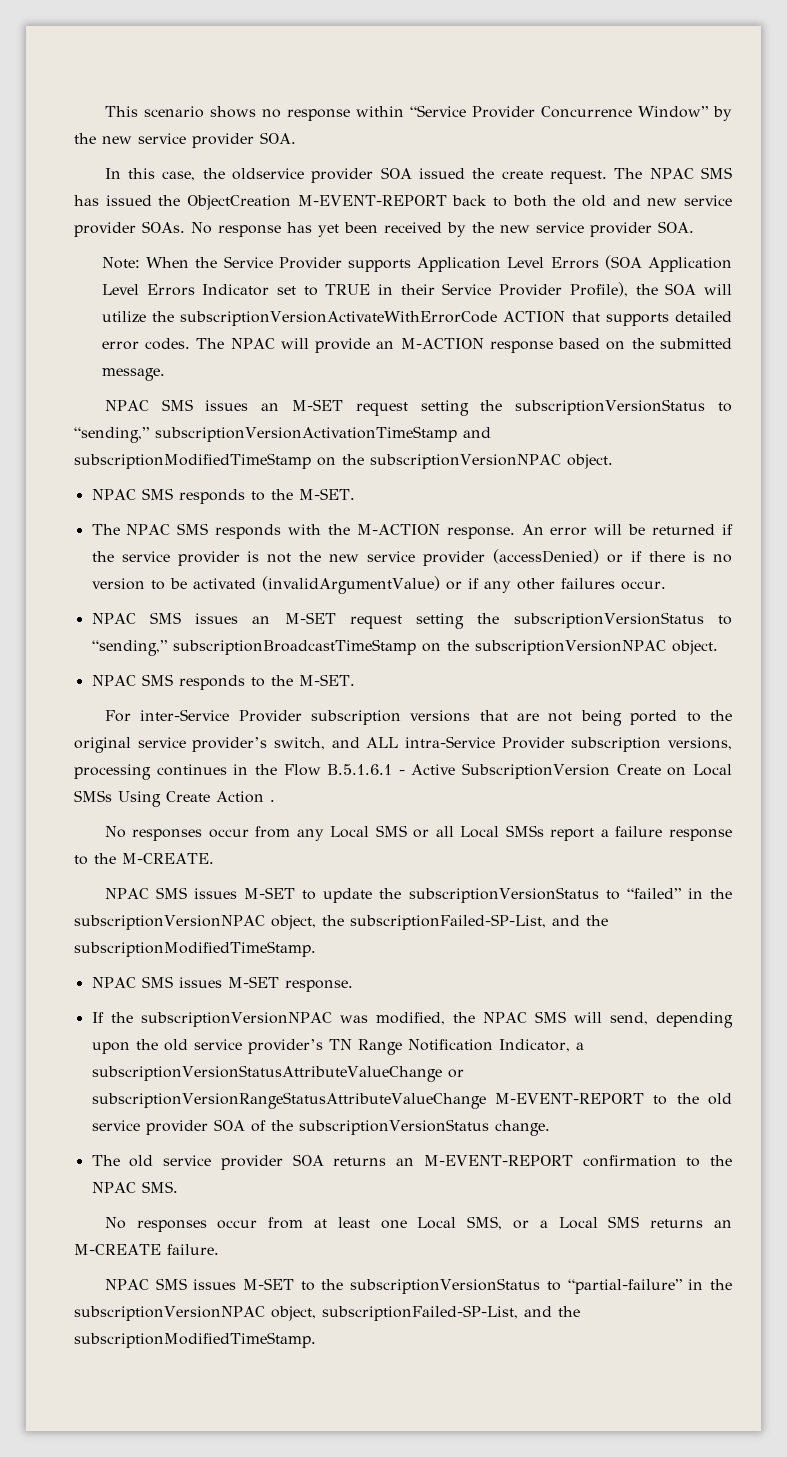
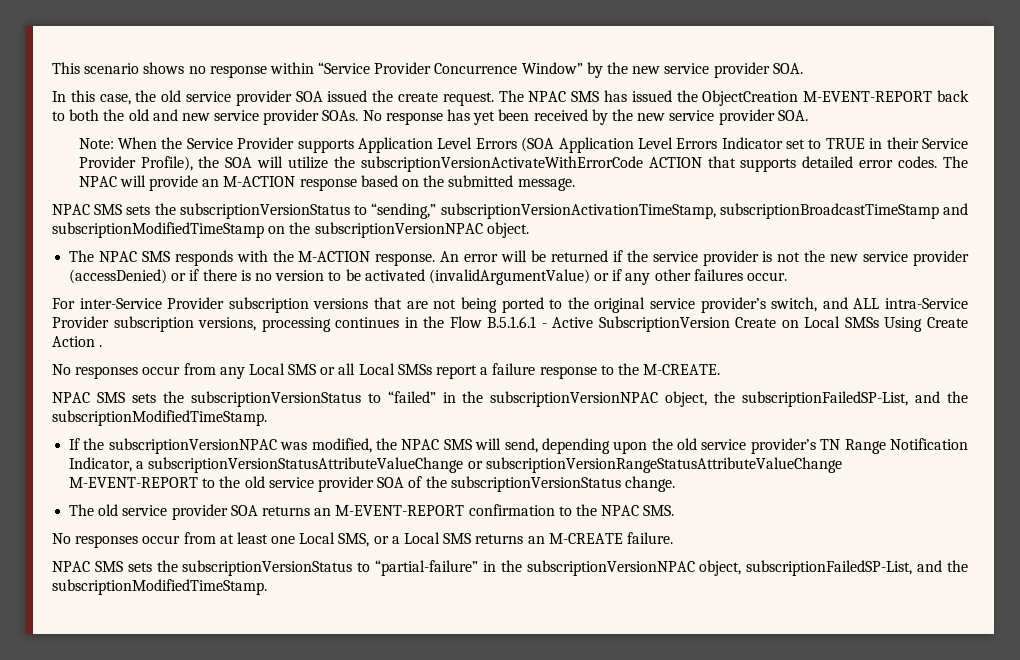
- In this case, the oldservice provider SOA issued the create request.
+ In this case, the old service provider SOA issued the create request.
- NPAC SMS issues an M-SET request setting the subscriptionVersionStatus to “sending,” subscriptionVersionActivationTimeStamp and subscriptionModifiedTimeStamp on the subscriptionVersionNPAC object.
- NPAC SMS responds to the M-SET.
+ NPAC SMS sets the subscriptionVersionStatus to “sending,” subscriptionVersionActivationTimeStamp, subscriptionBroadcastTimeStamp and subscriptionModifiedTimeStamp on the subscriptionVersionNPAC object.
- NPAC SMS issues an M-SET request setting the subscriptionVersionStatus to “sending,” subscriptionBroadcastTimeStamp on the subscriptionVersionNPAC object.
- NPAC SMS responds to the M-SET.
- NPAC SMS issues M-SET to update the subscriptionVersionStatus to “failed” in the subscriptionVersionNPAC object, the subscriptionFailed-SP-List, and the subscriptionModifiedTimeStamp.
- NPAC SMS issues M-SET response.
+ NPAC SMS sets the subscriptionVersionStatus to “failed” in the subscriptionVersionNPAC object, the subscriptionFailedSP-List, and the subscriptionModifiedTimeStamp.
- NPAC SMS issues M-SET to the subscriptionVersionStatus to “partial-failure” in the subscriptionVersionNPAC object, subscriptionFailed-SP-List, and the subscriptionModifiedTimeStamp.
+ NPAC SMS sets the subscriptionVersionStatus to “partial-failure” in the subscriptionVersionNPAC object, subscriptionFailedSP-List, and the subscriptionModifiedTimeStamp.

